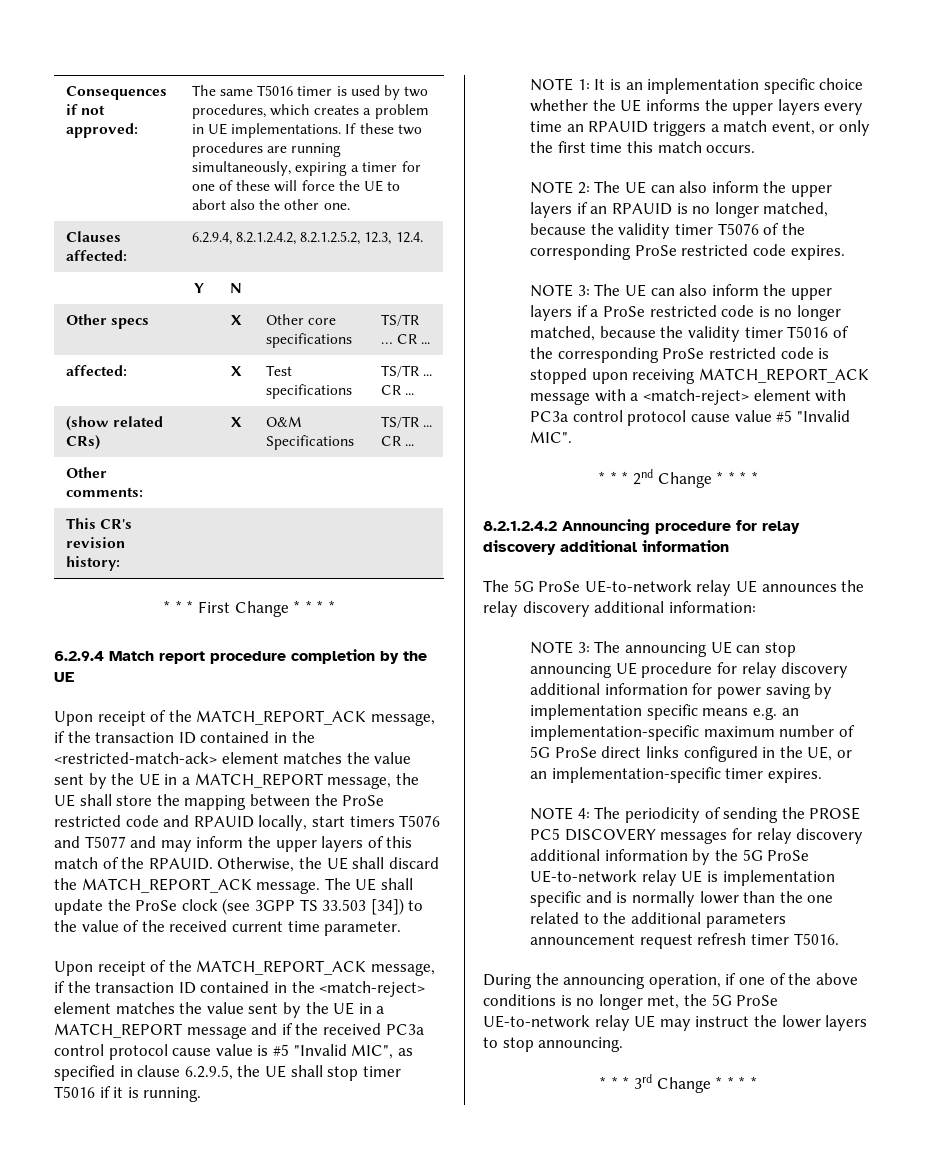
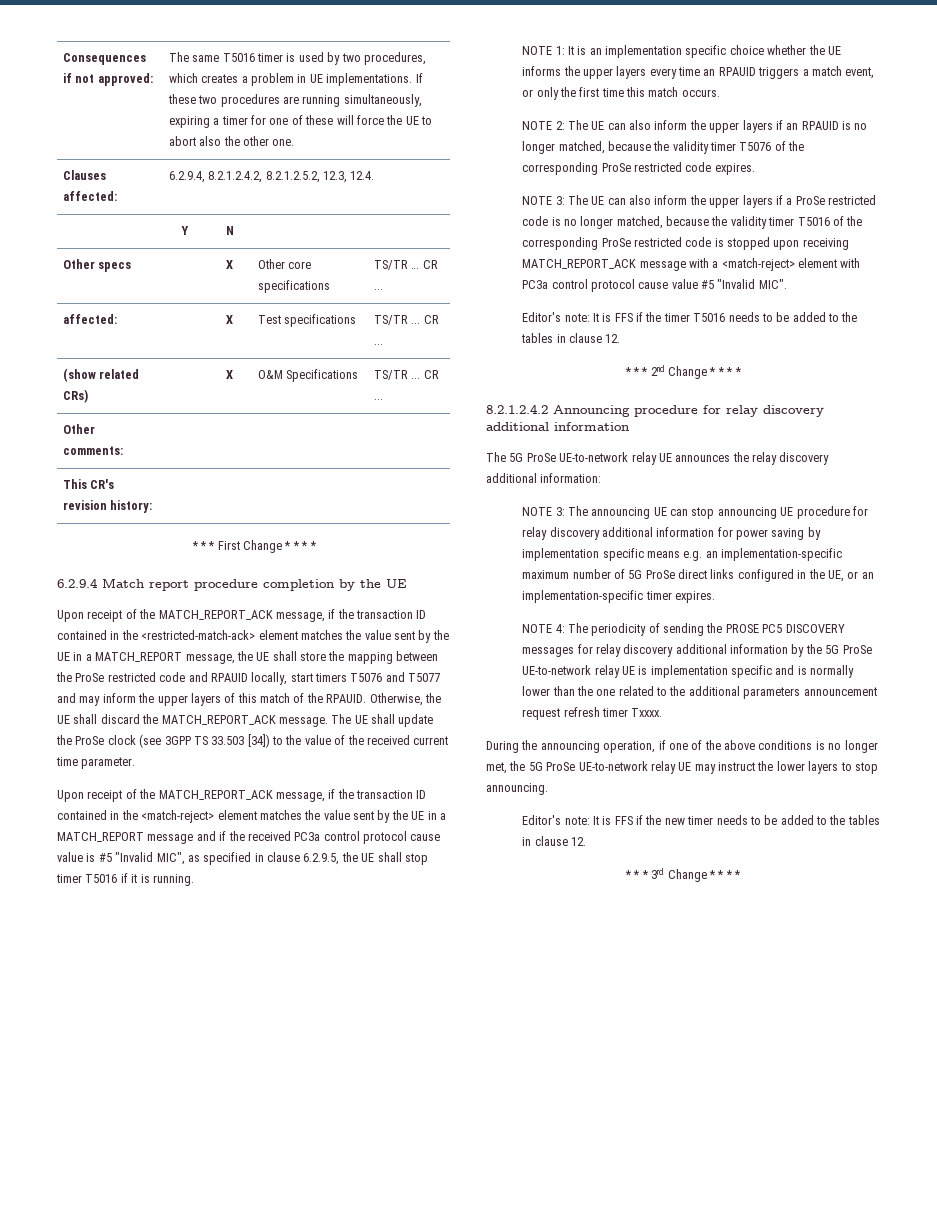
+ Editor's note: It is FFS if the timer T5016 needs to be added to the tables in clause 12.
- NOTE 4: The periodicity of sending the PROSE PC5 DISCOVERY messages for relay discovery additional information by the 5G ProSe UE-to-network relay UE is implementation specific and is normally lower than the one related to the additional parameters announcement request refresh timer T5016.
+ NOTE 4: The periodicity of sending the PROSE PC5 DISCOVERY messages for relay discovery additional information by the 5G ProSe UE-to-network relay UE is implementation specific and is normally lower than the one related to the additional parameters announcement request refresh timer Txxxx.
+ Editor's note: It is FFS if the new timer needs to be added to the tables in clause 12.

